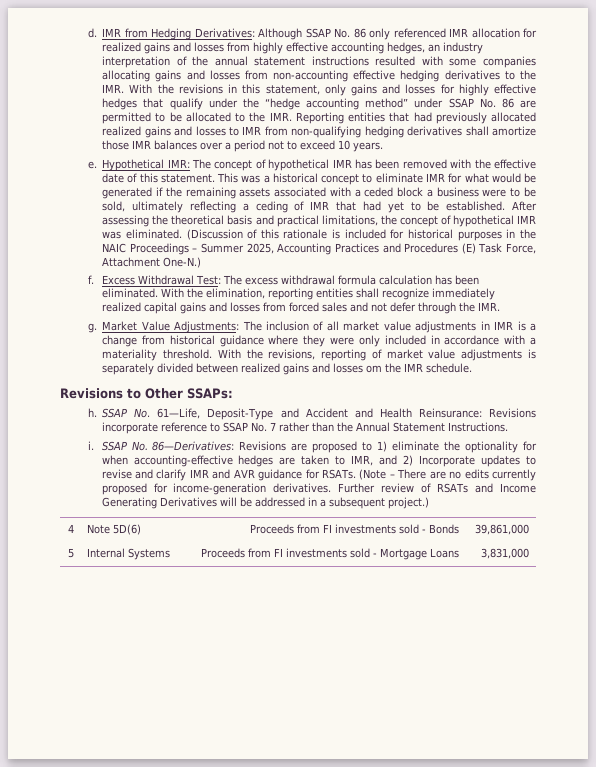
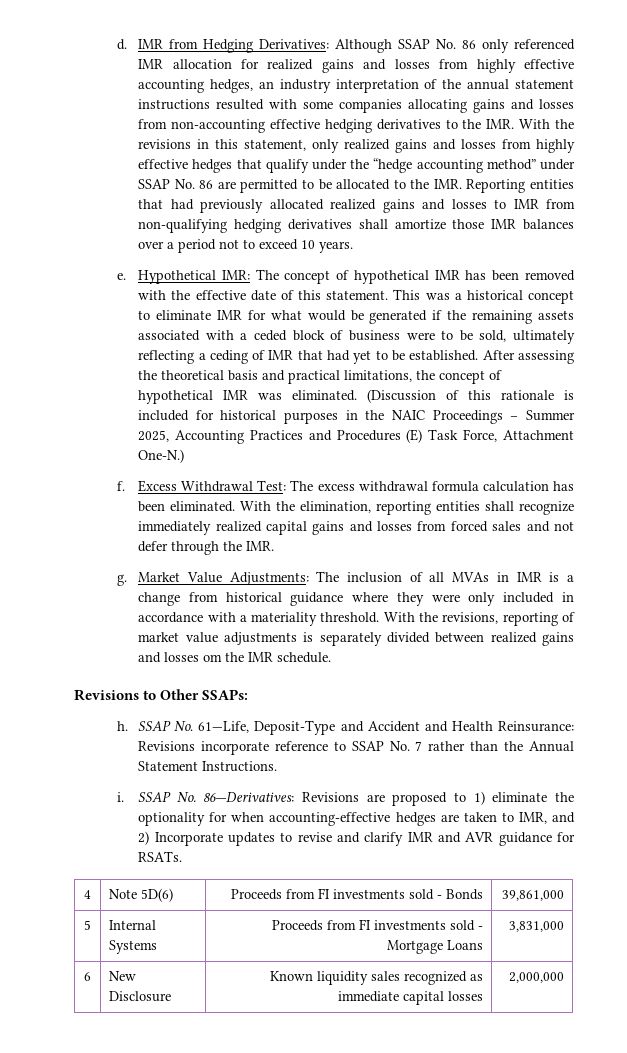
- Although SSAP No. 86 only referenced IMR allocation for realized gains and losses from highly effective accounting hedges, an industry interpretation of the annual statement instructions resulted with some companies allocating gains and losses from non-accounting effective hedging derivatives to the IMR. With the revisions in this statement, only gains and losses for highly effective hedges that qualify under the “hedge accounting method” under SSAP No. 86 are permitted to be allocated to the IMR. Reporting entities that had previously allocated realized gains and losses to IMR from non-qualifying hedging derivatives shall amortize those IMR balances over a period not to exceed 10 years.
+ Although SSAP No. 86 only referenced IMR allocation for realized gains and losses from highly effective accounting hedges, an industry interpretation of the annual statement instructions resulted with some companies allocating gains and losses from non-accounting effective hedging derivatives to the IMR. With the revisions in this statement, only realized gains and losses from highly effective hedges that qualify under the “hedge accounting method” under SSAP No. 86 are permitted to be allocated to the IMR. Reporting entities that had previously allocated realized gains and losses to IMR from non-qualifying hedging derivatives shall amortize those IMR balances over a period not to exceed 10 years.
- This was a historical concept to eliminate IMR for what would be generated if the remaining assets associated with a ceded block a business were to be sold, ultimately reflecting a ceding of IMR that had yet to be established.
+ This was a historical concept to eliminate IMR for what would be generated if the remaining assets associated with a ceded block of business were to be sold, ultimately reflecting a ceding of IMR that had yet to be established.
- Market Value Adjustments: The inclusion of all market value adjustments in IMR is a change from historical guidance where they were only included in accordance with a materiality threshold.
+ Market Value Adjustments: The inclusion of all MVAs in IMR is a change from historical guidance where they were only included in accordance with a materiality threshold.
- (Note – There are no edits currently proposed for income-generation derivatives. Further review of RSATs and Income Generating Derivatives will be addressed in a subsequent project.)
+ 6 | New Disclosure | Known liquidity sales recognized as immediate capital losses | 2,000,000

